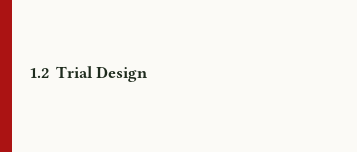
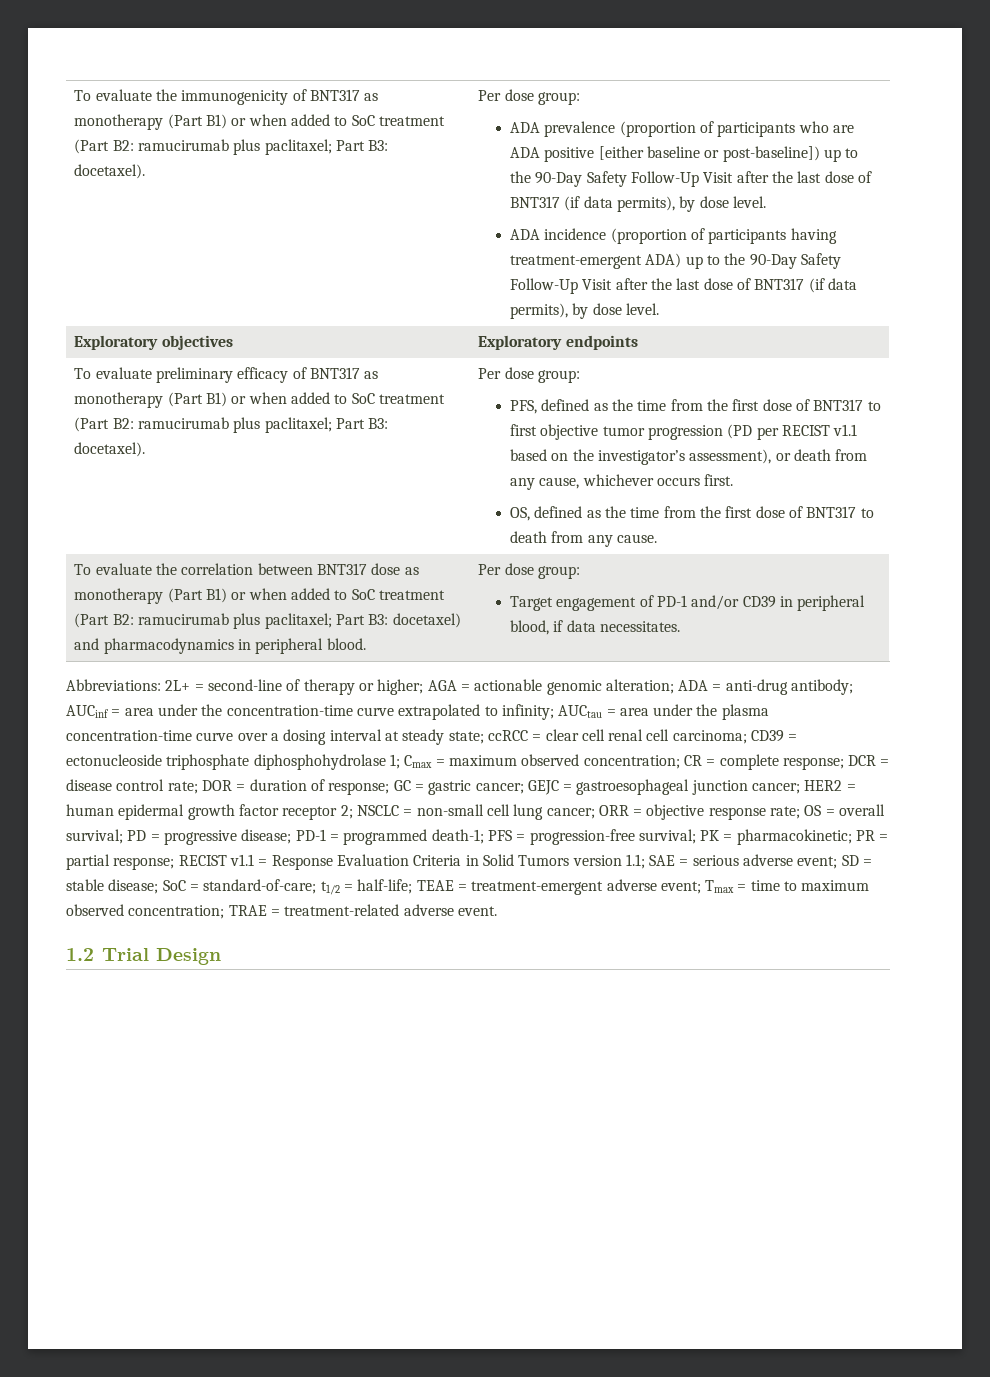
+ To evaluate the immunogenicity of BNT317 as monotherapy (Part B1) or when added to SoC treatment (Part B2: ramucirumab plus paclitaxel; Part B3: docetaxel). | Per dose group:
+ ADA prevalence (proportion of participants who are ADA positive [either baseline or post-baseline]) up to the 90-Day Safety Follow-Up Visit after the last dose of BNT317 (if data permits), by dose level.
+ ADA incidence (proportion of participants having treatment-emergent ADA) up to the 90-Day Safety Follow-Up Visit after the last dose of BNT317 (if data permits), by dose level.
+ Exploratory objectives | Exploratory endpoints
+ To evaluate preliminary efficacy of BNT317 as monotherapy (Part B1) or when added to SoC treatment (Part B2: ramucirumab plus paclitaxel; Part B3: docetaxel). | Per dose group:
+ PFS, defined as the time from the first dose of BNT317 to first objective tumor progression (PD per RECIST v1.1 based on the investigator’s assessment), or death from any cause, whichever occurs first.
+ OS, defined as the time from the first dose of BNT317 to death from any cause.
+ To evaluate the correlation between BNT317 dose as monotherapy (Part B1) or when added to SoC treatment (Part B2: ramucirumab plus paclitaxel; Part B3: docetaxel) and pharmacodynamics in peripheral blood. | Per dose group:
+ Target engagement of PD-1 and/or CD39 in peripheral blood, if data necessitates.
+ Abbreviations: 2L+ = second-line of therapy or higher; AGA = actionable genomic alteration; ADA = anti-drug antibody; AUCinf = area under the concentration-time curve extrapolated to infinity; AUCtau = area under the plasma concentration-time curve over a dosing interval at steady state; ccRCC = clear cell renal cell carcinoma; CD39 = ectonucleoside triphosphate diphosphohydrolase 1; Cmax = maximum observed concentration; CR = complete response; DCR = disease control rate; DOR = duration of response; GC = gastric cancer; GEJC = gastroesophageal junction cancer; HER2 = human epidermal growth factor receptor 2; NSCLC = non-small cell lung cancer; ORR = objective response rate; OS = overall survival; PD = progressive disease; PD-1 = programmed death-1; PFS = progression-free survival; PK = pharmacokinetic; PR = partial response; RECIST v1.1 = Response Evaluation Criteria in Solid Tumors version 1.1; SAE = serious adverse event; SD = stable disease; SoC = standard-of-care; t1/2 = half-life; TEAE = treatment-emergent adverse event; Tmax = time to maximum observed concentration; TRAE = treatment-related adverse event.

